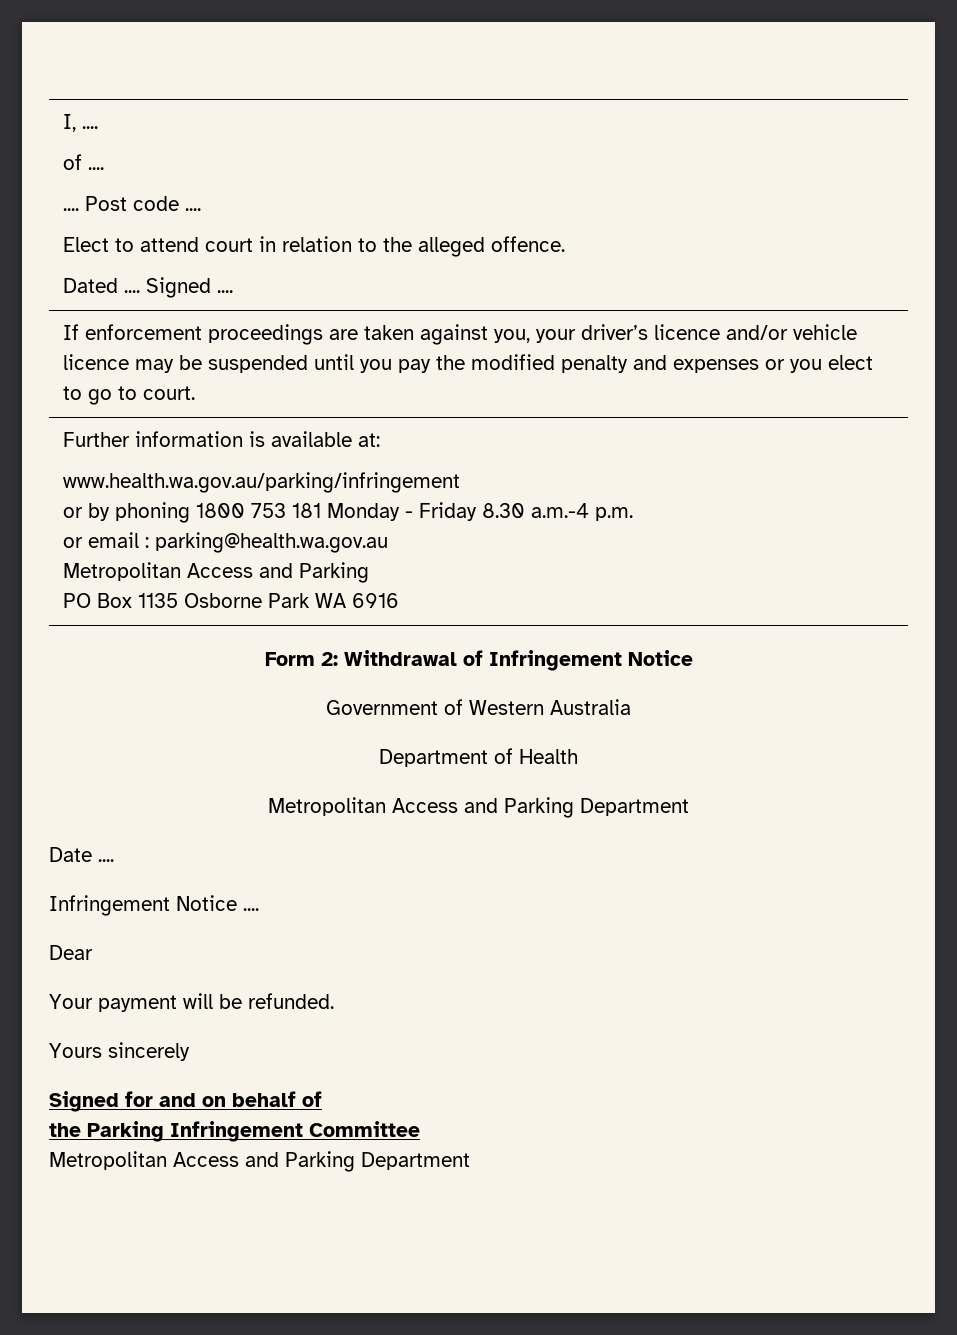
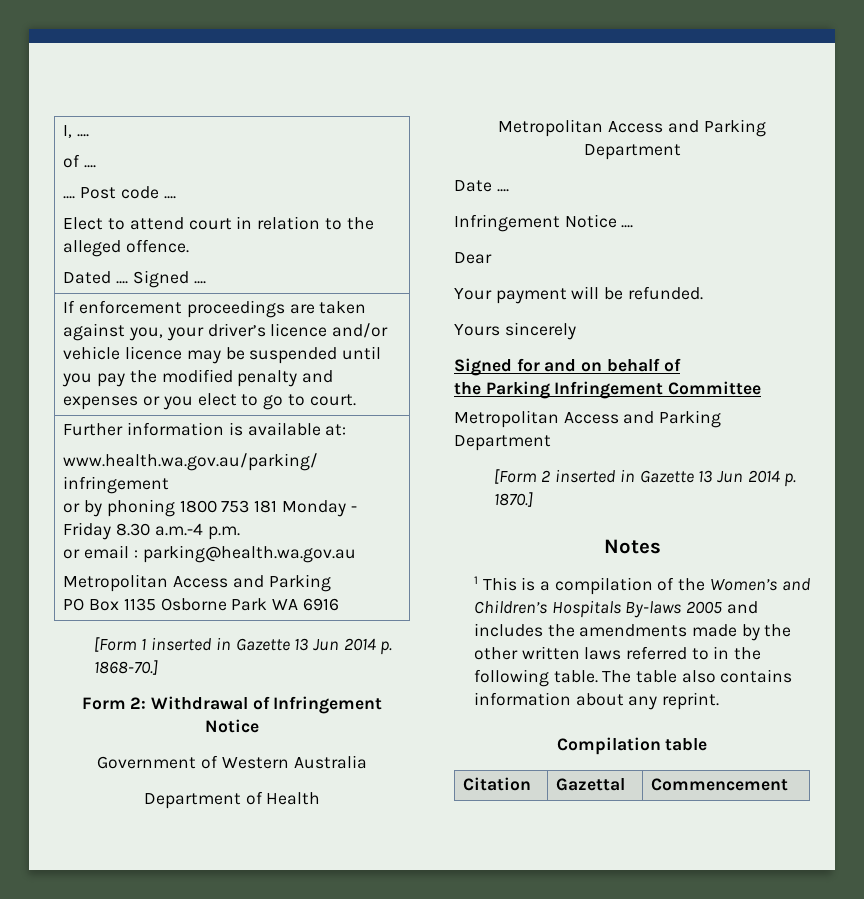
+ [Form 1 inserted in Gazette 13 Jun 2014 p. 1868-70.]
+ [Form 2 inserted in Gazette 13 Jun 2014 p. 1870.]
+ Notes
+ 1 This is a compilation of the Women’s and Children’s Hospitals By-laws 2005 and includes the amendments made by the other written laws referred to in the following table. The table also contains information about any reprint.
+ Compilation table
+ Citation | Gazettal | Commencement

